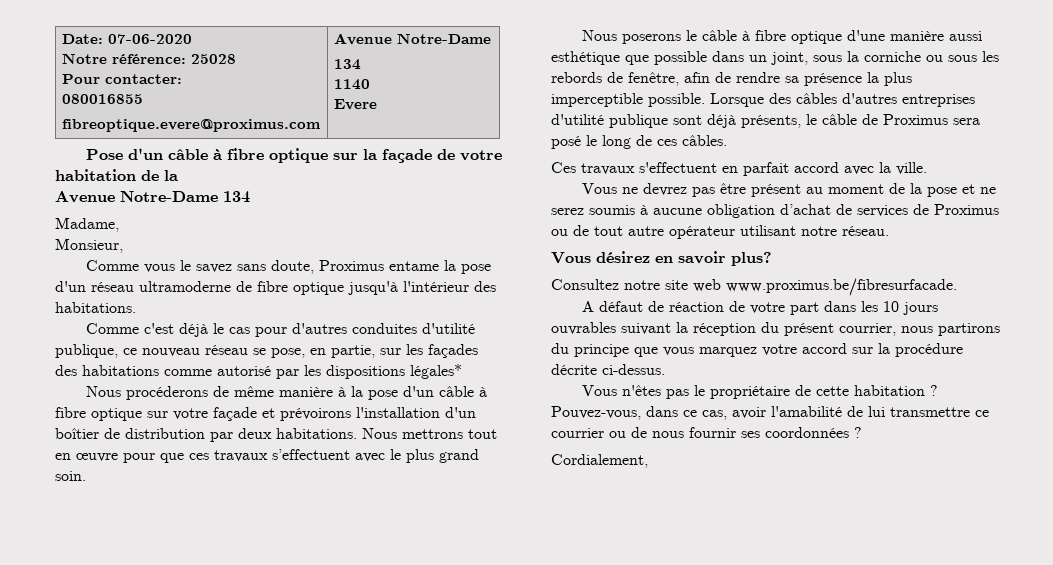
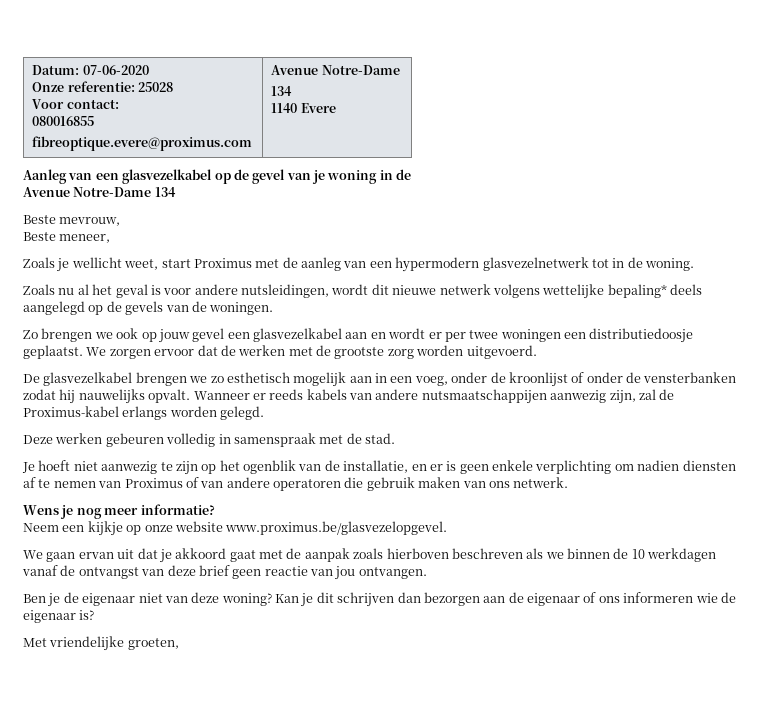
- Date: 07-06-2020
- Notre référence: 25028
- Pour contacter:
+ Datum: 07-06-2020
+ Onze referentie: 25028
+ Voor contact:
  080016855
  fibreoptique.evere@proximus.com | Avenue Notre-Dame
  134
- 1140
- Evere
+ 1140 Evere
- Pose d'un câble à fibre optique sur la façade de votre habitation de la
+ Aanleg van een glasvezelkabel op de gevel van je woning in de
- Madame,
- Monsieur,
- Comme vous le savez sans doute, Proximus entame la pose d'un réseau ultramoderne de fibre optique jusqu'à l'intérieur des habitations.
- Comme c'est déjà le cas pour d'autres conduites d'utilité publique, ce nouveau réseau se pose, en partie, sur les façades des habitations comme autorisé par les dispositions légales*
- Nous procéderons de même manière à la pose d'un câble à fibre optique sur votre façade et prévoirons l'installation d'un boîtier de distribution par deux habitations. Nous mettrons tout en œuvre pour que ces travaux s’effectuent avec le plus grand soin.
- Nous poserons le câble à fibre optique d'une manière aussi esthétique que possible dans un joint, sous la corniche ou sous les rebords de fenêtre, afin de rendre sa présence la plus imperceptible possible. Lorsque des câbles d'autres entreprises d'utilité publique sont déjà présents, le câble de Proximus sera posé le long de ces câbles.
- Ces travaux s'effectuent en parfait accord avec la ville.
- Vous ne devrez pas être présent au moment de la pose et ne serez soumis à aucune obligation d’achat de services de Proximus ou de tout autre opérateur utilisant notre réseau.
- Vous désirez en savoir plus?
- Consultez notre site web www.proximus.be/fibresurfacade.
- A défaut de réaction de votre part dans les 10 jours ouvrables suivant la réception du présent courrier, nous partirons du principe que vous marquez votre accord sur la procédure décrite ci-dessus.
- Vous n'êtes pas le propriétaire de cette habitation ? Pouvez-vous, dans ce cas, avoir l'amabilité de lui transmettre ce courrier ou de nous fournir ses coordonnées ?
- Cordialement,
+ Beste mevrouw,
+ Beste meneer,
+ Zoals je wellicht weet, start Proximus met de aanleg van een hypermodern glasvezelnetwerk tot in de woning.
+ Zoals nu al het geval is voor andere nutsleidingen, wordt dit nieuwe netwerk volgens wettelijke bepaling* deels aangelegd op de gevels van de woningen.
+ Zo brengen we ook op jouw gevel een glasvezelkabel aan en wordt er per twee woningen een distributiedoosje geplaatst. We zorgen ervoor dat de werken met de grootste zorg worden uitgevoerd.
+ De glasvezelkabel brengen we zo esthetisch mogelijk aan in een voeg, onder de kroonlijst of onder de vensterbanken zodat hij nauwelijks opvalt. Wanneer er reeds kabels van andere nutsmaatschappijen aanwezig zijn, zal de Proximus-kabel erlangs worden gelegd.
+ Deze werken gebeuren volledig in samenspraak met de stad.
+ Je hoeft niet aanwezig te zijn op het ogenblik van de installatie, en er is geen enkele verplichting om nadien diensten af te nemen van Proximus of van andere operatoren die gebruik maken van ons netwerk.
+ Wens je nog meer informatie?
+ Neem een kijkje op onze website www.proximus.be/glasvezelopgevel.
+ We gaan ervan uit dat je akkoord gaat met de aanpak zoals hierboven beschreven als we binnen de 10 werkdagen vanaf de ontvangst van deze brief geen reactie van jou ontvangen.
+ Ben je de eigenaar niet van deze woning? Kan je dit schrijven dan bezorgen aan de eigenaar of ons informeren wie de eigenaar is?
+ Met vriendelijke groeten,

